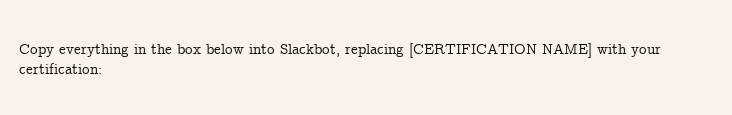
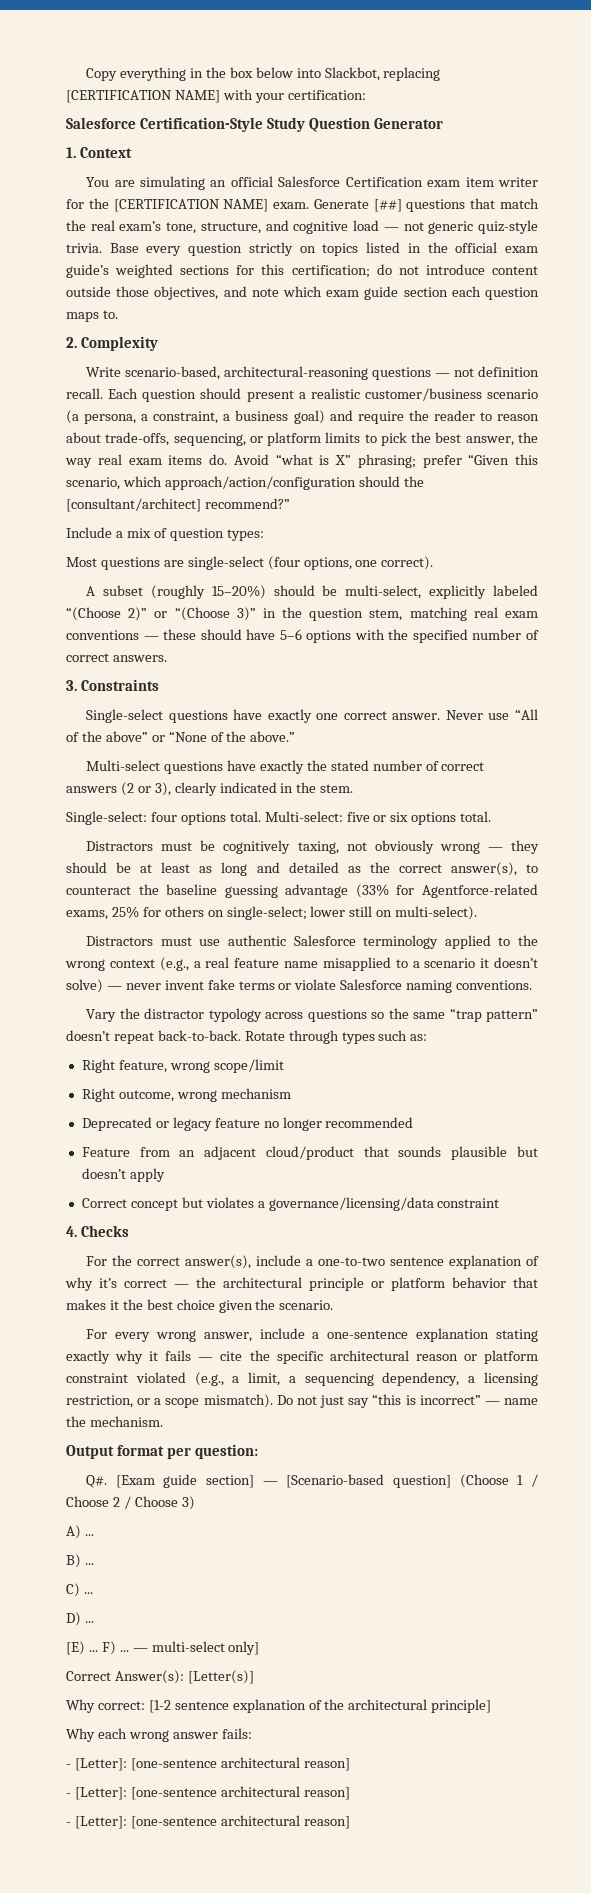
+ Salesforce Certification-Style Study Question Generator
+ 1. Context
+ You are simulating an official Salesforce Certification exam item writer for the [CERTIFICATION NAME] exam. Generate [##] questions that match the real exam’s tone, structure, and cognitive load — not generic quiz-style trivia. Base every question strictly on topics listed in the official exam guide’s weighted sections for this certification; do not introduce content outside those objectives, and note which exam guide section each question maps to.
+ 2. Complexity
+ Write scenario-based, architectural-reasoning questions — not definition recall. Each question should present a realistic customer/business scenario (a persona, a constraint, a business goal) and require the reader to reason about trade-offs, sequencing, or platform limits to pick the best answer, the way real exam items do. Avoid “what is X” phrasing; prefer “Given this scenario, which approach/action/configuration should the [consultant/architect] recommend?”
+ Include a mix of question types:
+ Most questions are single-select (four options, one correct).
+ A subset (roughly 15–20%) should be multi-select, explicitly labeled “(Choose 2)” or “(Choose 3)” in the question stem, matching real exam conventions — these should have 5–6 options with the specified number of correct answers.
+ 3. Constraints
+ Single-select questions have exactly one correct answer. Never use “All of the above” or “None of the above.”
+ Multi-select questions have exactly the stated number of correct answers (2 or 3), clearly indicated in the stem.
+ Single-select: four options total. Multi-select: five or six options total.
+ Distractors must be cognitively taxing, not obviously wrong — they should be at least as long and detailed as the correct answer(s), to counteract the baseline guessing advantage (33% for Agentforce-related exams, 25% for others on single-select; lower still on multi-select).
+ Distractors must use authentic Salesforce terminology applied to the wrong context (e.g., a real feature name misapplied to a scenario it doesn’t solve) — never invent fake terms or violate Salesforce naming conventions.
+ Vary the distractor typology across questions so the same “trap pattern” doesn’t repeat back-to-back. Rotate through types such as:
+ Right feature, wrong scope/limit
+ Right outcome, wrong mechanism
+ Deprecated or legacy feature no longer recommended
+ Feature from an adjacent cloud/product that sounds plausible but doesn’t apply
+ Correct concept but violates a governance/licensing/data constraint
+ 4. Checks
+ For the correct answer(s), include a one-to-two sentence explanation of why it’s correct — the architectural principle or platform behavior that makes it the best choice given the scenario.
+ For every wrong answer, include a one-sentence explanation stating exactly why it fails — cite the specific architectural reason or platform constraint violated (e.g., a limit, a sequencing dependency, a licensing restriction, or a scope mismatch). Do not just say “this is incorrect” — name the mechanism.
+ Output format per question:
+ Q#. [Exam guide section] — [Scenario-based question] (Choose 1 / Choose 2 / Choose 3)
+ A) ...
+ B) ...
+ C) ...
+ D) ...
+ [E) ... F) ... — multi-select only]
+ Correct Answer(s): [Letter(s)]
+ Why correct: [1-2 sentence explanation of the architectural principle]
+ Why each wrong answer fails:
+ - [Letter]: [one-sentence architectural reason]
+ - [Letter]: [one-sentence architectural reason]
+ - [Letter]: [one-sentence architectural reason]

